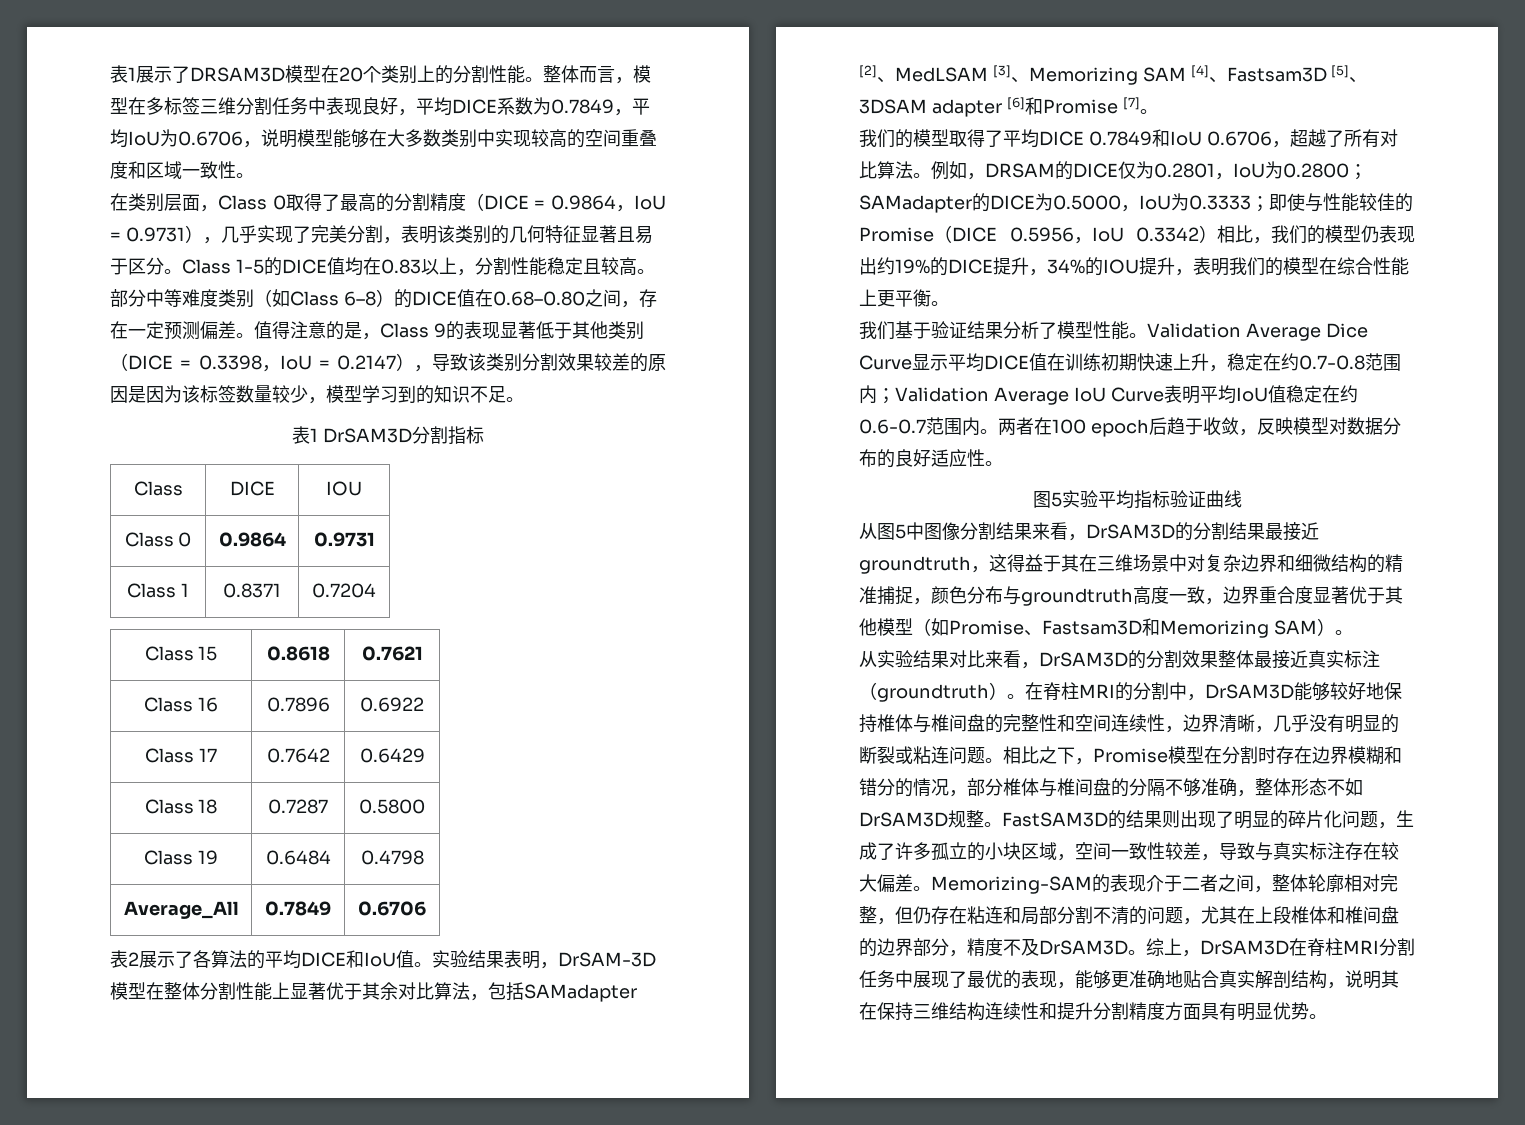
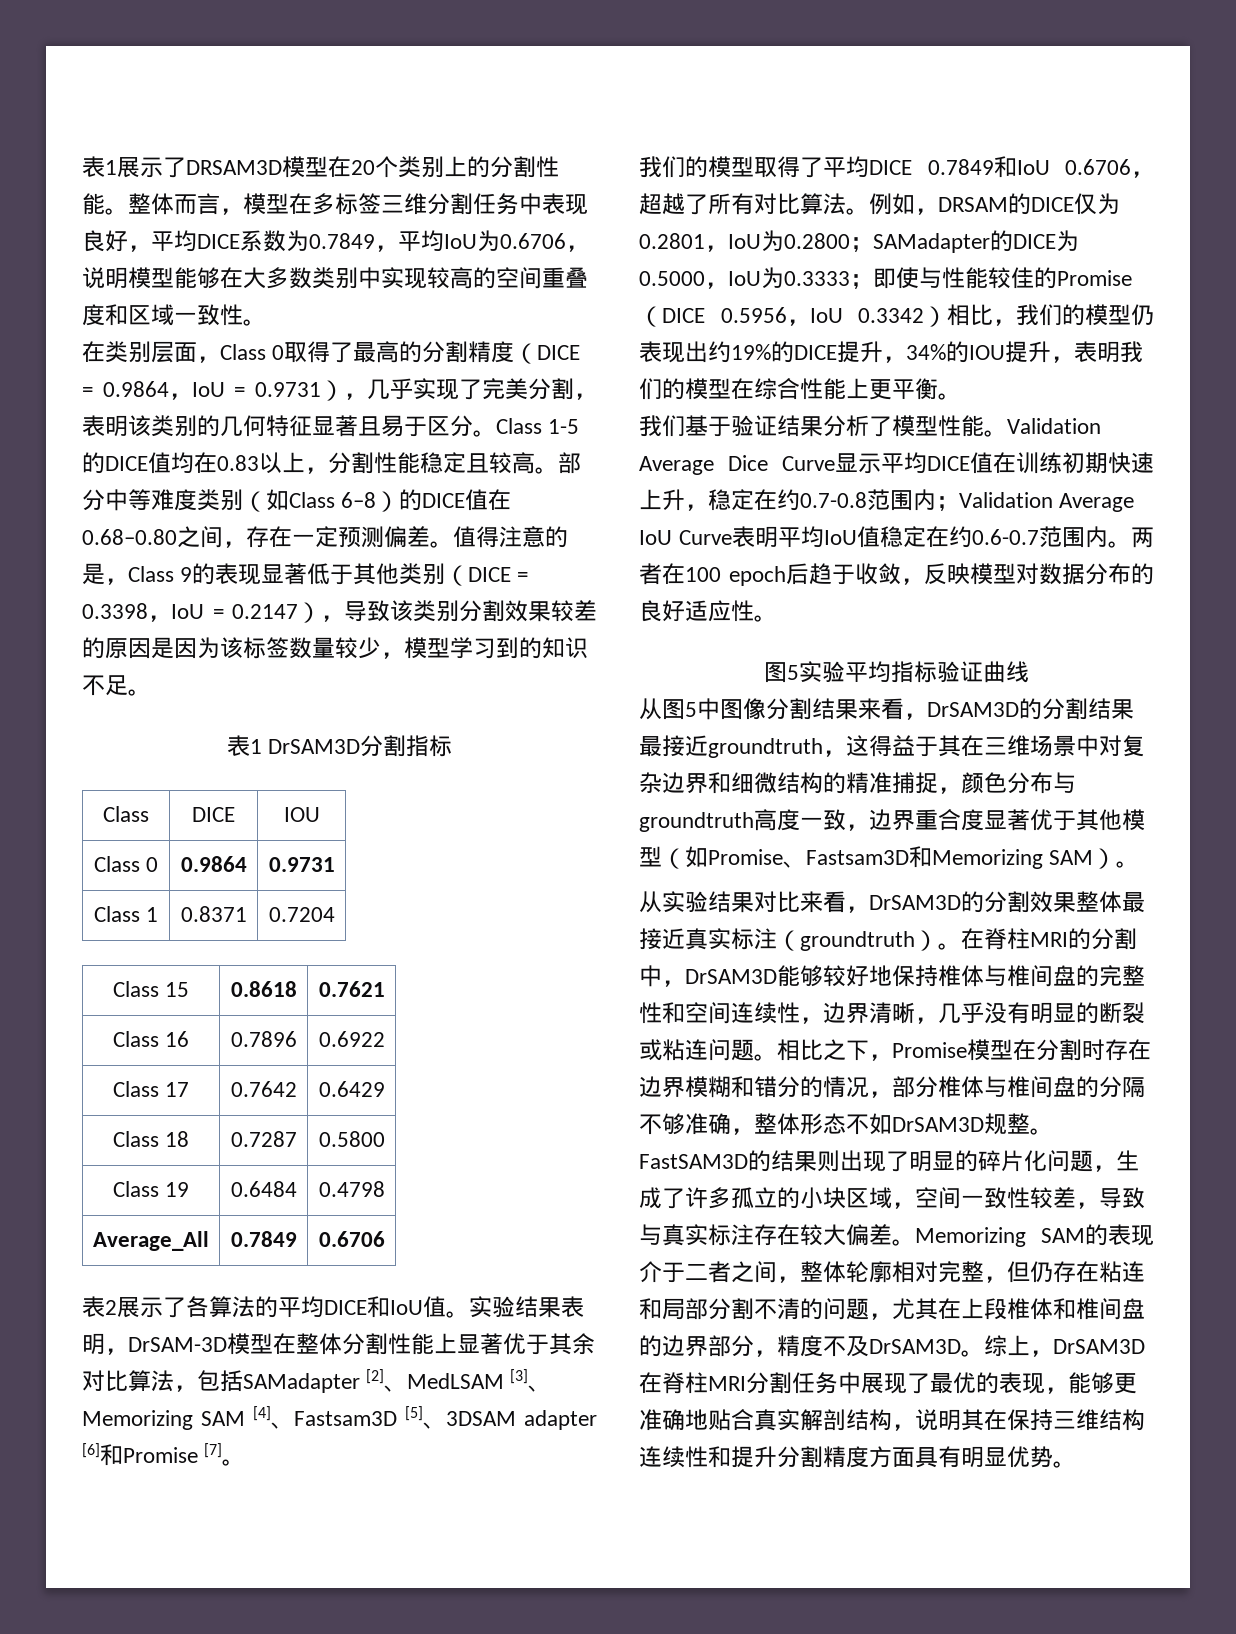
- Memorizing-SAM的表现介于二者之间，整体轮廓相对完整，但仍存在粘连和局部分割不清的问题，尤其在上段椎体和椎间盘的边界部分，精度不及DrSAM3D。
+ Memorizing SAM的表现介于二者之间，整体轮廓相对完整，但仍存在粘连和局部分割不清的问题，尤其在上段椎体和椎间盘的边界部分，精度不及DrSAM3D。

